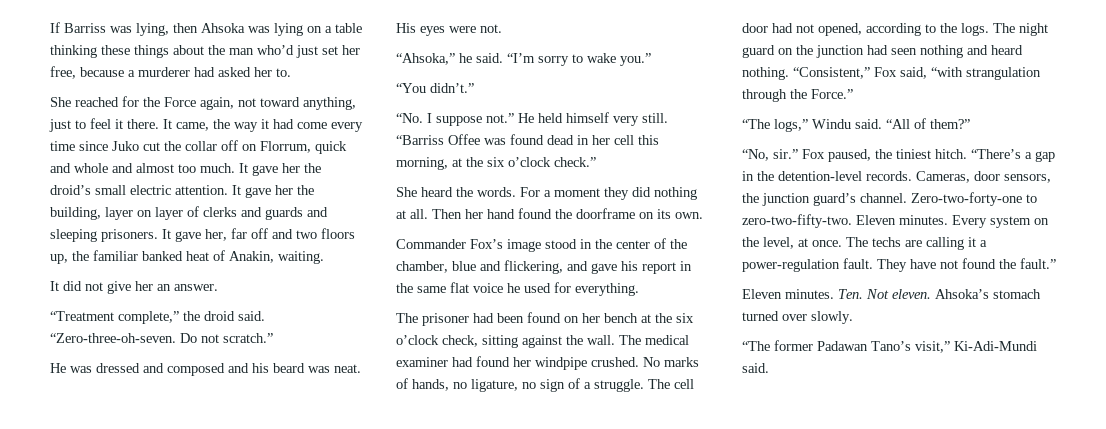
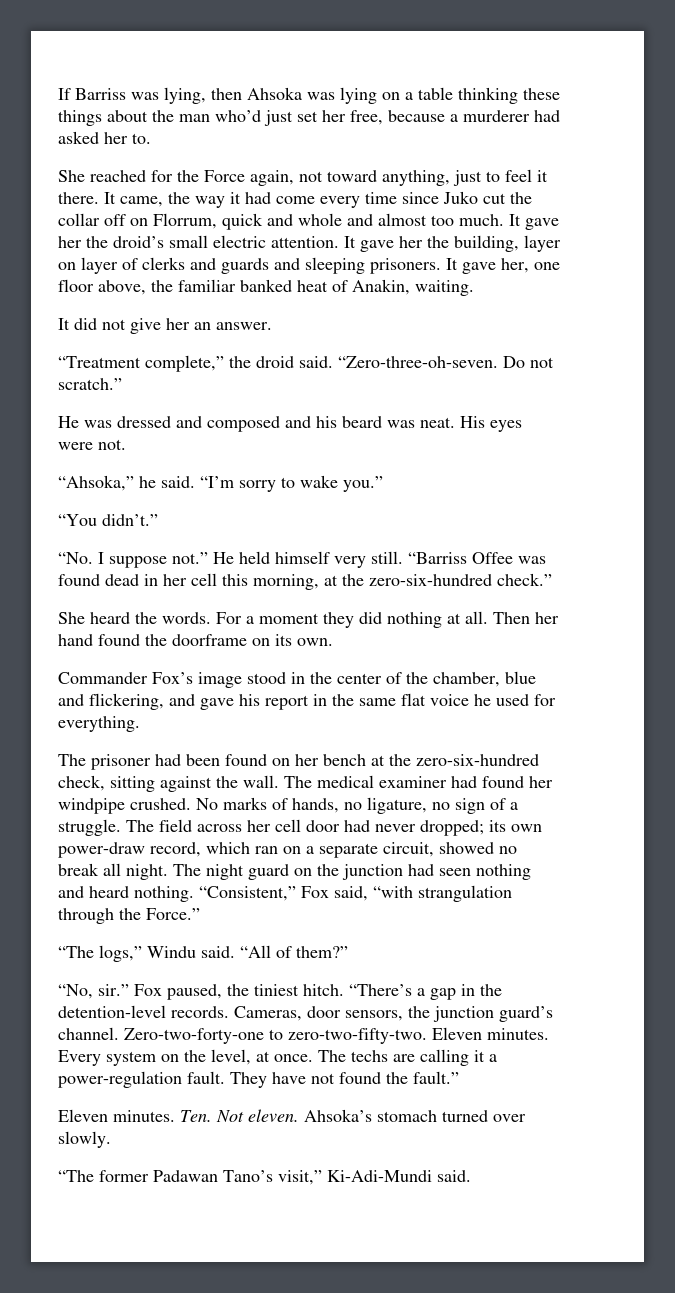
- It gave her, far off and two floors up, the familiar banked heat of Anakin, waiting.
+ It gave her, one floor above, the familiar banked heat of Anakin, waiting.
- “Barriss Offee was found dead in her cell this morning, at the six o’clock check.”
+ “Barriss Offee was found dead in her cell this morning, at the zero-six-hundred check.”
- The prisoner had been found on her bench at the six o’clock check, sitting against the wall.
+ The prisoner had been found on her bench at the zero-six-hundred check, sitting against the wall.
- The cell door had not opened, according to the logs.
+ The field across her cell door had never dropped; its own power-draw record, which ran on a separate circuit, showed no break all night.

